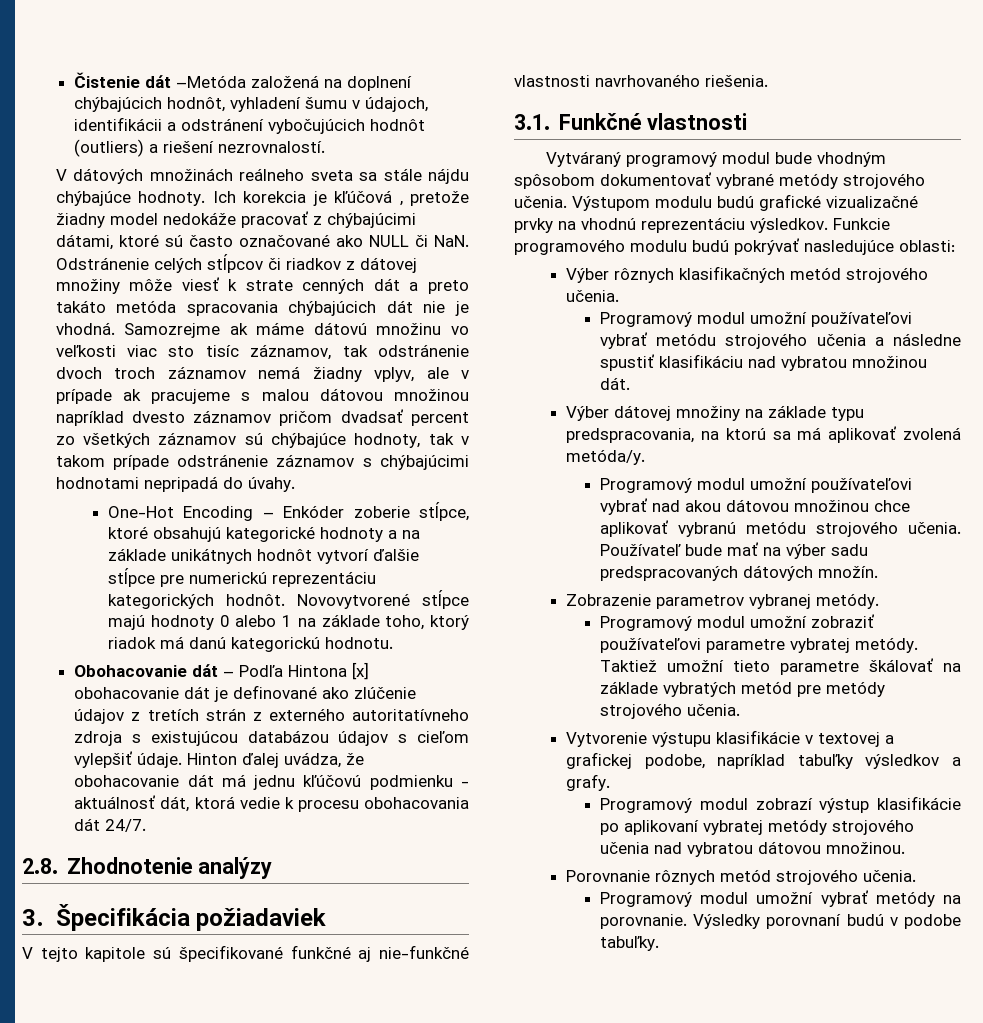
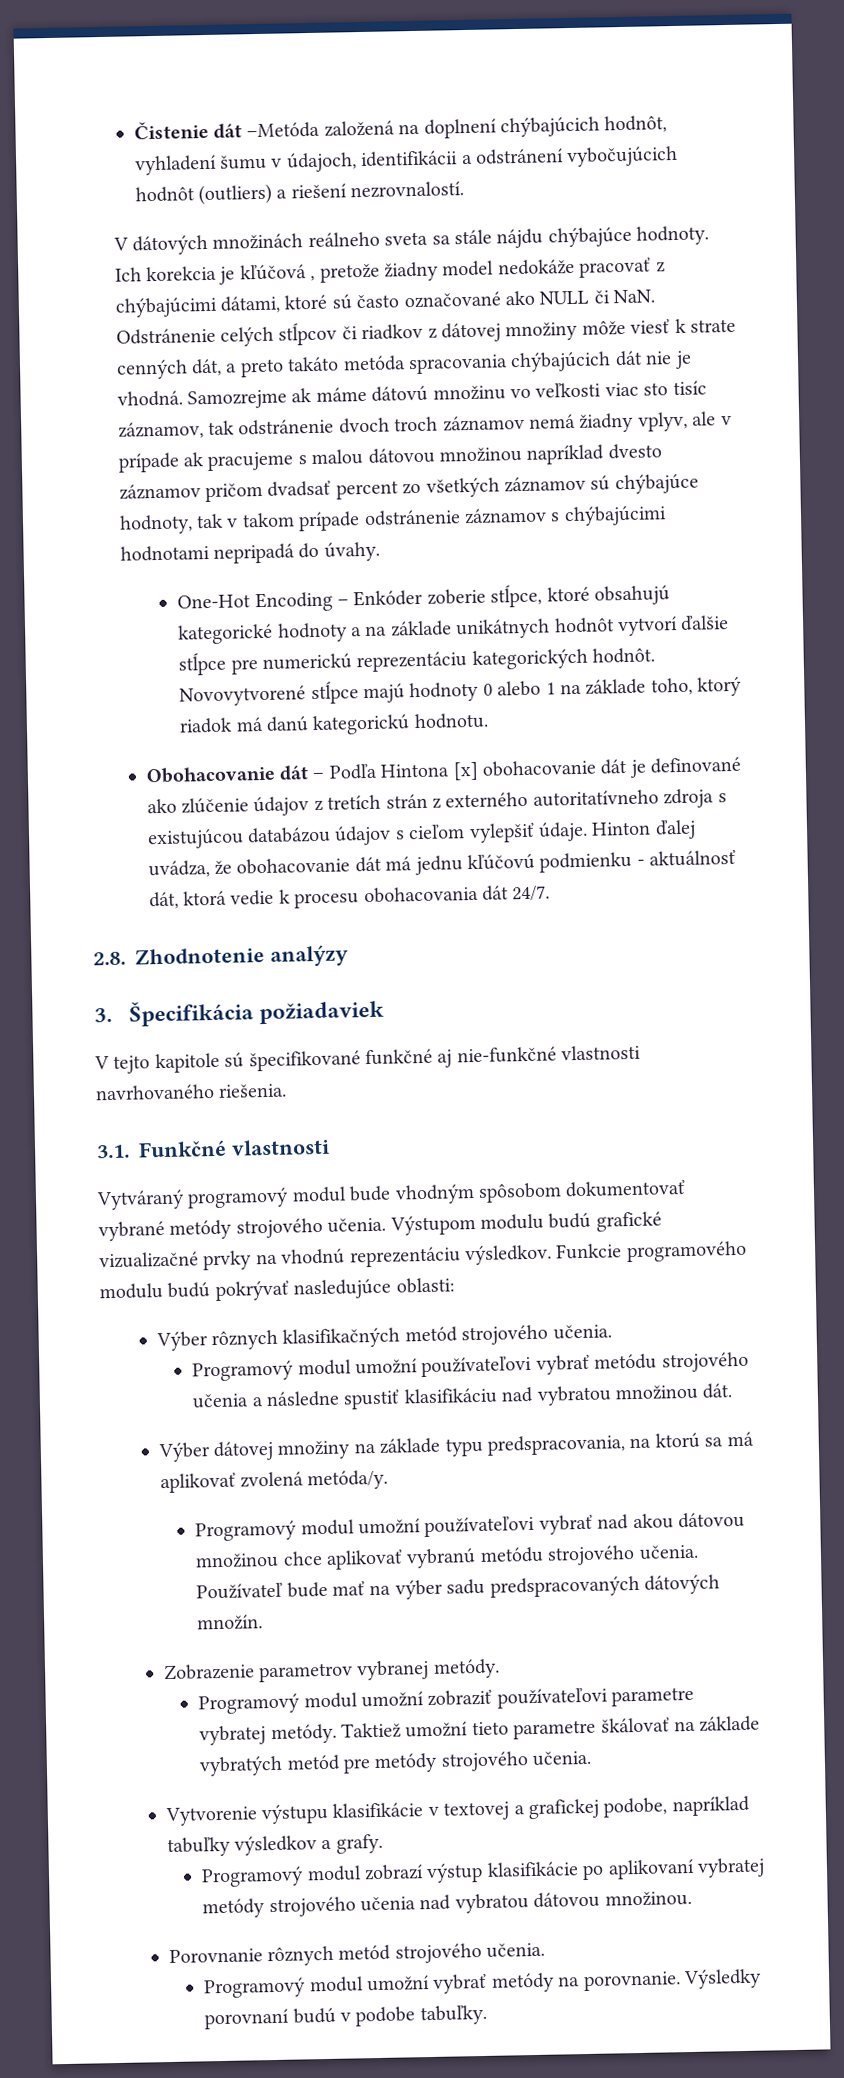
- Ich korekcia je kľúčová , pretože žiadny model nedokáže pracovať z chýbajúcimi dátami, ktoré sú často označované ako NULL či NaN. Odstránenie celých stĺpcov či riadkov z dátovej množiny môže viesť k strate cenných dát a preto takáto metóda spracovania chýbajúcich dát nie je vhodná.
+ Ich korekcia je kľúčová , pretože žiadny model nedokáže pracovať z chýbajúcimi dátami, ktoré sú často označované ako NULL či NaN. Odstránenie celých stĺpcov či riadkov z dátovej množiny môže viesť k strate cenných dát, a preto takáto metóda spracovania chýbajúcich dát nie je vhodná.

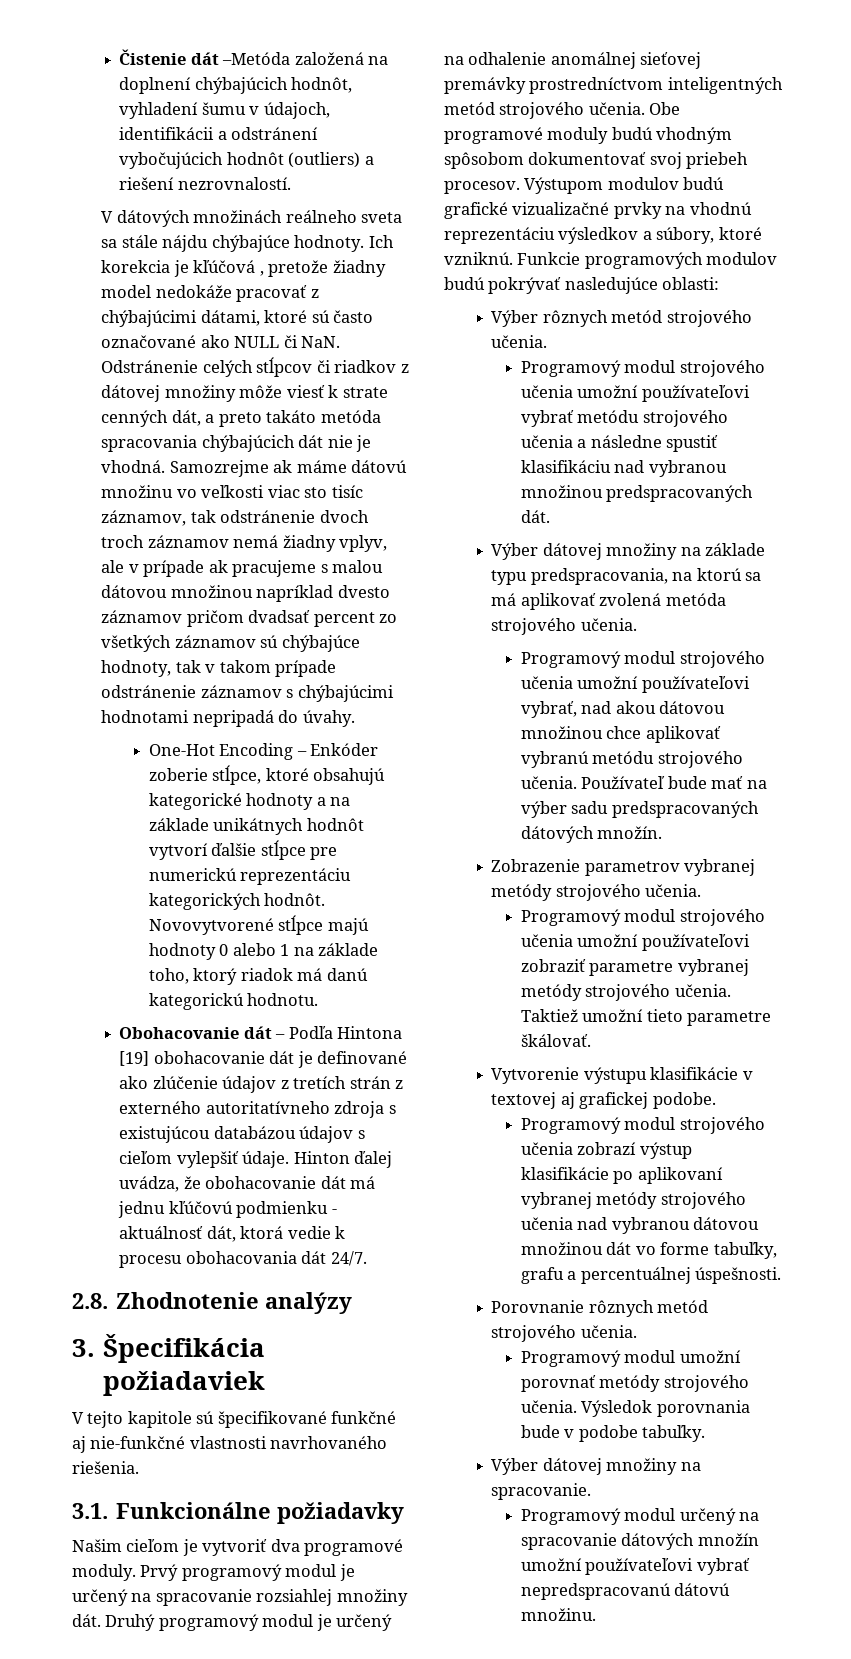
- Obohacovanie dát – Podľa Hintona [x] obohacovanie dát je definované ako zlúčenie údajov z tretích strán z externého autoritatívneho zdroja s existujúcou databázou údajov s cieľom vylepšiť údaje.
+ Obohacovanie dát – Podľa Hintona [19] obohacovanie dát je definované ako zlúčenie údajov z tretích strán z externého autoritatívneho zdroja s existujúcou databázou údajov s cieľom vylepšiť údaje.
- 3.1. Funkčné vlastnosti
- Vytváraný programový modul bude vhodným spôsobom dokumentovať vybrané metódy strojového učenia. Výstupom modulu budú grafické vizualizačné prvky na vhodnú reprezentáciu výsledkov. Funkcie programového modulu budú pokrývať nasledujúce oblasti:
+ 3.1. Funkcionálne požiadavky
+ Našim cieľom je vytvoriť dva programové moduly. Prvý programový modul je určený na spracovanie rozsiahlej množiny dát. Druhý programový modul je určený na odhalenie anomálnej sieťovej premávky prostredníctvom inteligentných metód strojového učenia. Obe programové moduly budú vhodným spôsobom dokumentovať svoj priebeh procesov. Výstupom modulov budú grafické vizualizačné prvky na vhodnú reprezentáciu výsledkov a súbory, ktoré vzniknú. Funkcie programových modulov budú pokrývať nasledujúce oblasti:
- Výber rôznych klasifikačných metód strojového učenia.
- Programový modul umožní používateľovi vybrať metódu strojového učenia a následne spustiť klasifikáciu nad vybratou množinou dát.
+ Výber rôznych metód strojového učenia.
+ Programový modul strojového učenia umožní používateľovi vybrať metódu strojového učenia a následne spustiť klasifikáciu nad vybranou množinou predspracovaných dát.
- Výber dátovej množiny na základe typu predspracovania, na ktorú sa má aplikovať zvolená metóda/y.
- Programový modul umožní používateľovi vybrať nad akou dátovou množinou chce aplikovať vybranú metódu strojového učenia.
+ Výber dátovej množiny na základe typu predspracovania, na ktorú sa má aplikovať zvolená metóda strojového učenia.
+ Programový modul strojového učenia umožní používateľovi vybrať, nad akou dátovou množinou chce aplikovať vybranú metódu strojového učenia.
- Zobrazenie parametrov vybranej metódy.
- Programový modul umožní zobraziť používateľovi parametre vybratej metódy. Taktiež umožní tieto parametre škálovať na základe vybratých metód pre metódy strojového učenia.
+ Zobrazenie parametrov vybranej metódy strojového učenia.
+ Programový modul strojového učenia umožní používateľovi zobraziť parametre vybranej metódy strojového učenia. Taktiež umožní tieto parametre škálovať.
- Vytvorenie výstupu klasifikácie v textovej a grafickej podobe, napríklad tabuľky výsledkov a grafy.
- Programový modul zobrazí výstup klasifikácie po aplikovaní vybratej metódy strojového učenia nad vybratou dátovou množinou.
+ Vytvorenie výstupu klasifikácie v textovej aj grafickej podobe.
+ Programový modul strojového učenia zobrazí výstup klasifikácie po aplikovaní vybranej metódy strojového učenia nad vybranou dátovou množinou dát vo forme tabuľky, grafu a percentuálnej úspešnosti.
- Programový modul umožní vybrať metódy na porovnanie. Výsledky porovnaní budú v podobe tabuľky.
+ Programový modul umožní porovnať metódy strojového učenia. Výsledok porovnania bude v podobe tabuľky.
+ Výber dátovej množiny na spracovanie.
+ Programový modul určený na spracovanie dátových množín umožní používateľovi vybrať nepredspracovanú dátovú množinu.

